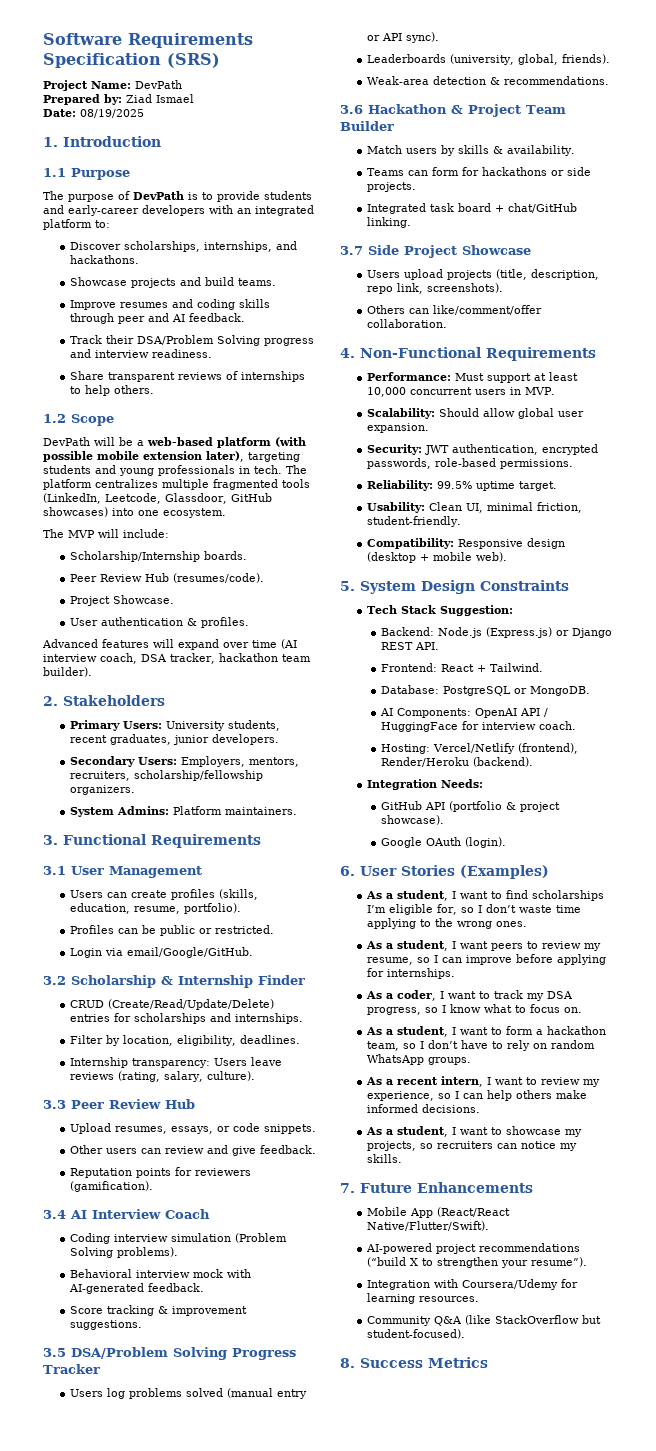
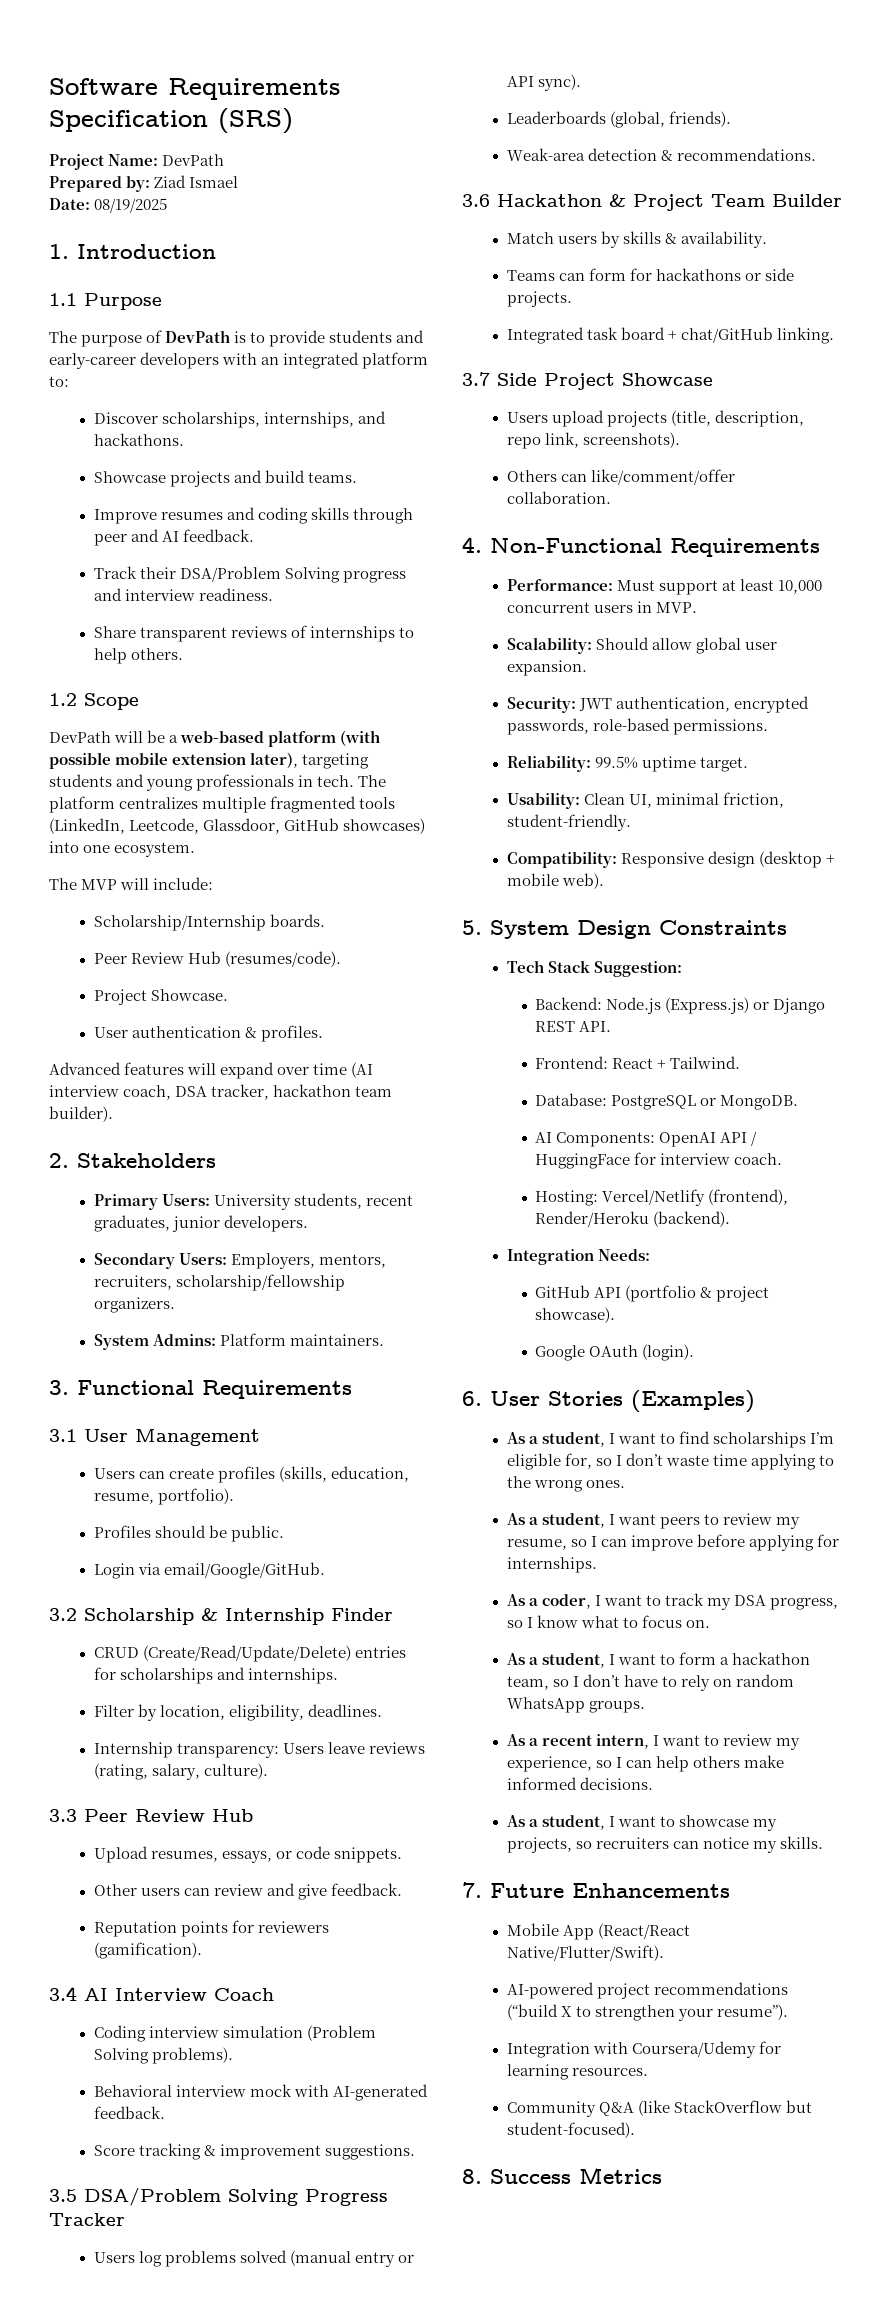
- Profiles can be public or restricted.
+ Profiles should be public.
- Leaderboards (university, global, friends).
+ Leaderboards (global, friends).

